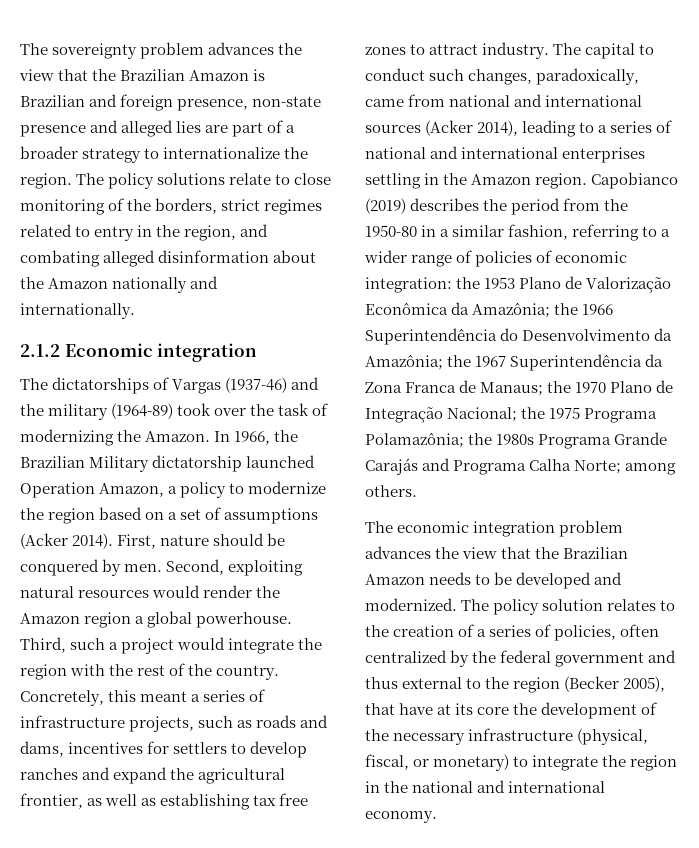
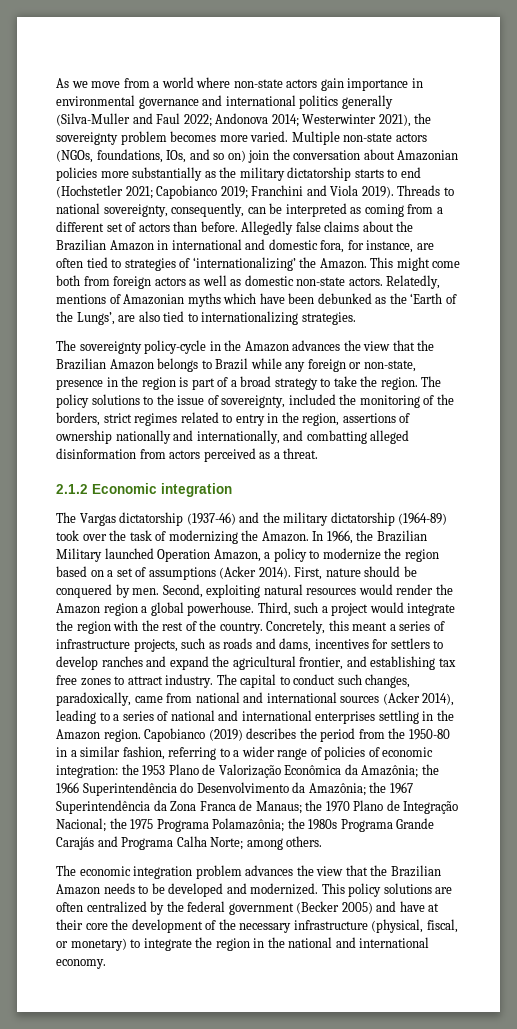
- The sovereignty problem advances the view that the Brazilian Amazon is Brazilian and foreign presence, non-state presence and alleged lies are part of a broader strategy to internationalize the region.
+ As we move from a world where non-state actors gain importance in environmental governance and international politics generally (Silva-Muller and Faul 2022; Andonova 2014; Westerwinter 2021), the sovereignty problem becomes more varied. Multiple non-state actors (NGOs, foundations, IOs, and so on) join the conversation about Amazonian policies more substantially as the military dictatorship starts to end (Hochstetler 2021; Capobianco 2019; Franchini and Viola 2019). Threads to national sovereignty, consequently, can be interpreted as coming from a different set of actors than before. Allegedly false claims about the Brazilian Amazon in international and domestic fora, for instance, are often tied to strategies of ‘internationalizing’ the Amazon. This might come both from foreign actors as well as domestic non-state actors. Relatedly, mentions of Amazonian myths which have been debunked as the ‘Earth of the Lungs’, are also tied to internationalizing strategies.
+ The sovereignty policy-cycle in the Amazon advances the view that the Brazilian Amazon belongs to Brazil while any foreign or non-state, presence in the region is part of a broad strategy to take the region.
- The policy solutions relate to close monitoring of the borders, strict regimes related to entry in the region, and combating alleged disinformation about the Amazon nationally and internationally.
+ The policy solutions to the issue of sovereignty, included the monitoring of the borders, strict regimes related to entry in the region, assertions of ownership nationally and internationally, and combatting alleged disinformation from actors perceived as a threat.
- The dictatorships of Vargas (1937-46) and the military (1964-89) took over the task of modernizing the Amazon.
+ The Vargas dictatorship (1937-46) and the military dictatorship (1964-89) took over the task of modernizing the Amazon.
- In 1966, the Brazilian Military dictatorship launched Operation Amazon, a policy to modernize the region based on a set of assumptions (Acker 2014).
+ In 1966, the Brazilian Military launched Operation Amazon, a policy to modernize the region based on a set of assumptions (Acker 2014).
- Concretely, this meant a series of infrastructure projects, such as roads and dams, incentives for settlers to develop ranches and expand the agricultural frontier, as well as establishing tax free zones to attract industry.
+ Concretely, this meant a series of infrastructure projects, such as roads and dams, incentives for settlers to develop ranches and expand the agricultural frontier, and establishing tax free zones to attract industry.
- The policy solution relates to the creation of a series of policies, often centralized by the federal government and thus external to the region (Becker 2005), that have at its core the development of the necessary infrastructure (physical, fiscal, or monetary) to integrate the region in the national and international economy.
+ This policy solutions are often centralized by the federal government (Becker 2005) and have at their core the development of the necessary infrastructure (physical, fiscal, or monetary) to integrate the region in the national and international economy.

